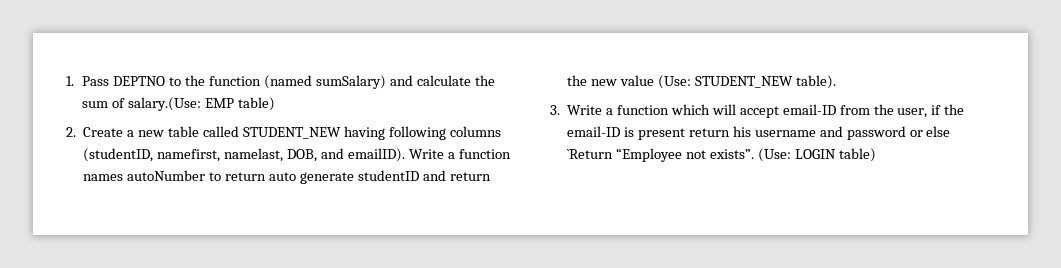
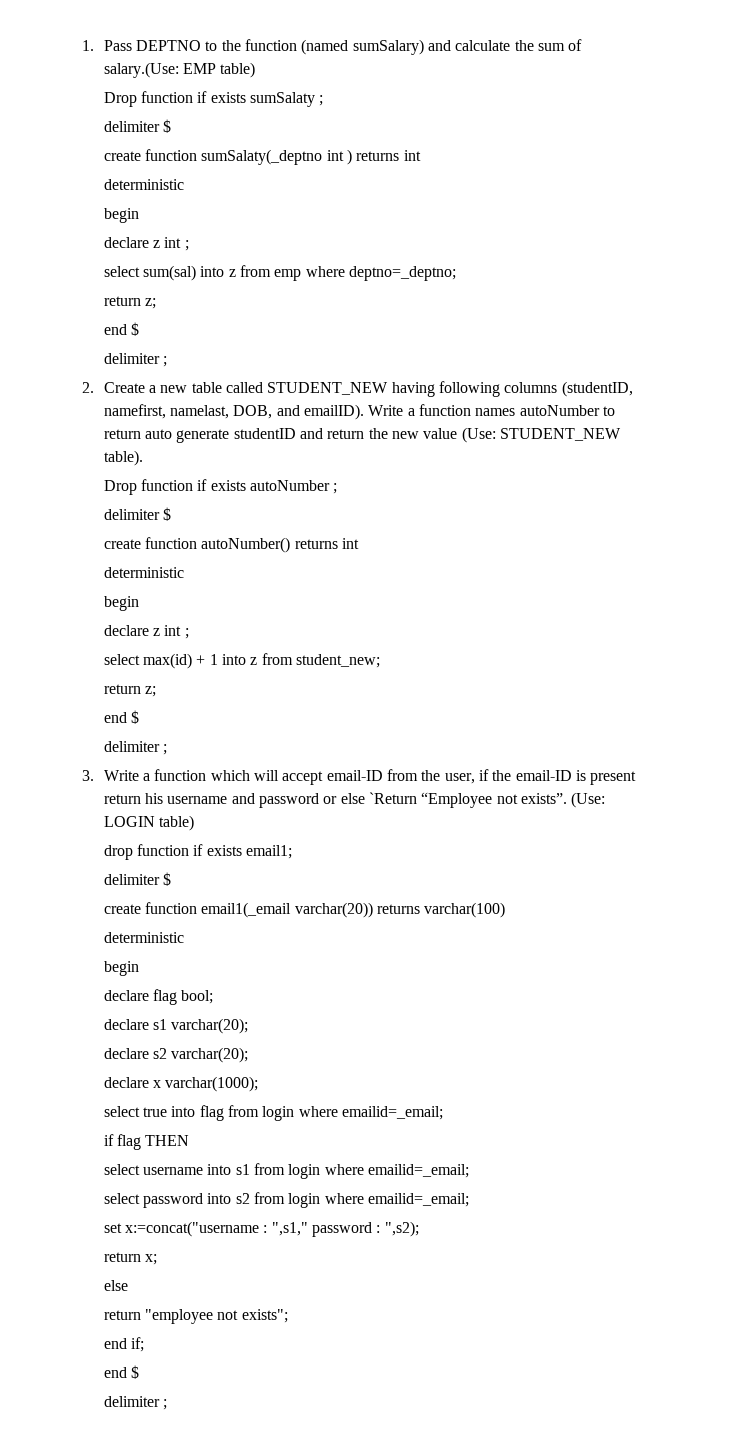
+ Drop function if exists sumSalaty ;
+ delimiter $
+ create function sumSalaty(_deptno int ) returns int
+ deterministic
+ begin
+ declare z int ;
+ select sum(sal) into z from emp where deptno=_deptno;
+ return z;
+ end $
+ delimiter ;
+ Drop function if exists autoNumber ;
+ delimiter $
+ create function autoNumber() returns int
+ deterministic
+ begin
+ declare z int ;
+ select max(id) + 1 into z from student_new;
+ return z;
+ end $
+ delimiter ;
+ drop function if exists email1;
+ delimiter $
+ create function email1(_email varchar(20)) returns varchar(100)
+ deterministic
+ begin
+ declare flag bool;
+ declare s1 varchar(20);
+ declare s2 varchar(20);
+ declare x varchar(1000);
+ select true into flag from login where emailid=_email;
+ if flag THEN
+ select username into s1 from login where emailid=_email;
+ select password into s2 from login where emailid=_email;
+ set x:=concat("username : ",s1," password : ",s2);
+ return x;
+ else
+ return "employee not exists";
+ end if;
+ end $
+ delimiter ;

